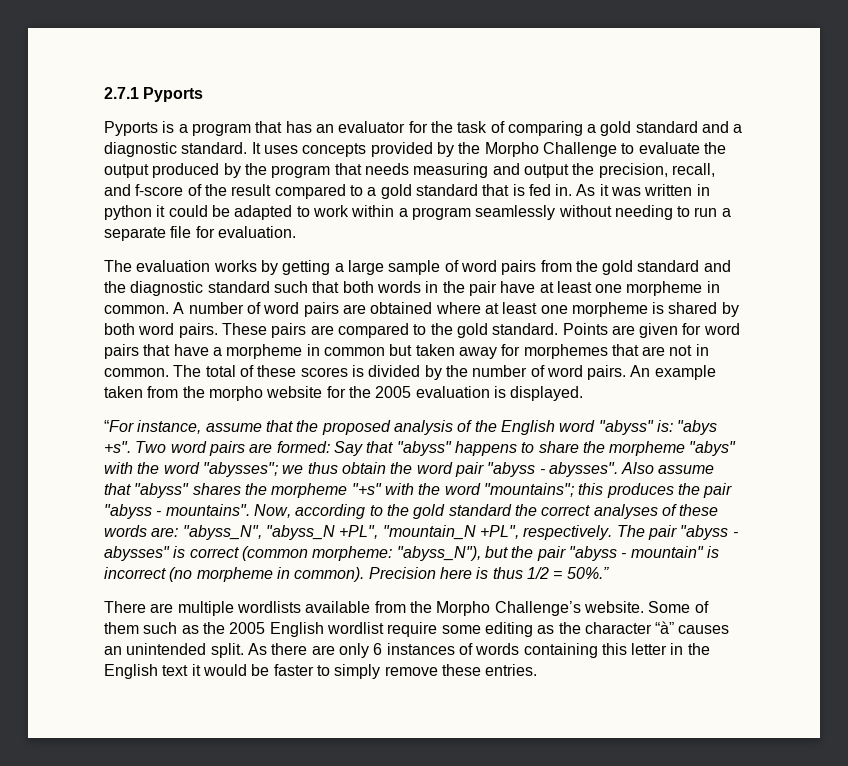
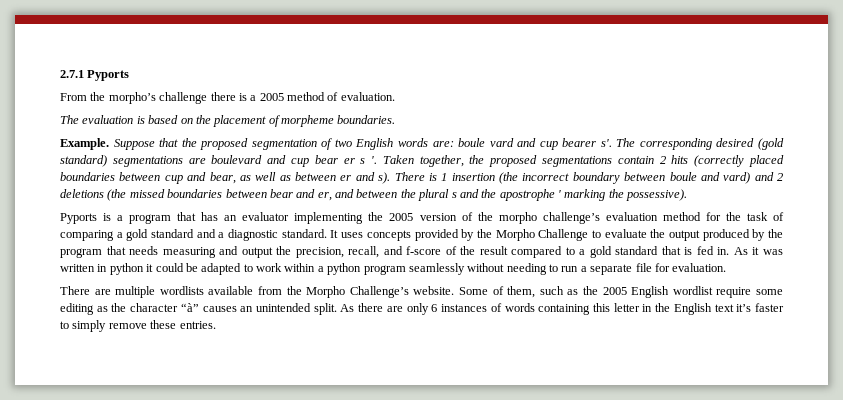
+ From the morpho’s challenge there is a 2005 method of evaluation.
+ The evaluation is based on the placement of morpheme boundaries.
+ Example. Suppose that the proposed segmentation of two English words are: boule vard and cup bearer s'. The corresponding desired (gold standard) segmentations are boulevard and cup bear er s '. Taken together, the proposed segmentations contain 2 hits (correctly placed boundaries between cup and bear, as well as between er and s). There is 1 insertion (the incorrect boundary between boule and vard) and 2 deletions (the missed boundaries between bear and er, and between the plural s and the apostrophe ' marking the possessive).
- Pyports is a program that has an evaluator for the task of comparing a gold standard and a diagnostic standard.
+ Pyports is a program that has an evaluator implementing the 2005 version of the morpho challenge’s evaluation method for the task of comparing a gold standard and a diagnostic standard.
- As it was written in python it could be adapted to work within a program seamlessly without needing to run a separate file for evaluation.
+ As it was written in python it could be adapted to work within a python program seamlessly without needing to run a separate file for evaluation.
- The evaluation works by getting a large sample of word pairs from the gold standard and the diagnostic standard such that both words in the pair have at least one morpheme in common. A number of word pairs are obtained where at least one morpheme is shared by both word pairs. These pairs are compared to the gold standard. Points are given for word pairs that have a morpheme in common but taken away for morphemes that are not in common. The total of these scores is divided by the number of word pairs. An example taken from the morpho website for the 2005 evaluation is displayed.
- “For instance, assume that the proposed analysis of the English word "abyss" is: "abys +s". Two word pairs are formed: Say that "abyss" happens to share the morpheme "abys" with the word "abysses"; we thus obtain the word pair "abyss - abysses". Also assume that "abyss" shares the morpheme "+s" with the word "mountains"; this produces the pair "abyss - mountains". Now, according to the gold standard the correct analyses of these words are: "abyss_N", "abyss_N +PL", "mountain_N +PL", respectively. The pair "abyss - abysses" is correct (common morpheme: "abyss_N"), but the pair "abyss - mountain" is incorrect (no morpheme in common). Precision here is thus 1/2 = 50%.”
- Some of them such as the 2005 English wordlist require some editing as the character “à” causes an unintended split.
+ Some of them, such as the 2005 English wordlist require some editing as the character “à” causes an unintended split.
- As there are only 6 instances of words containing this letter in the English text it would be faster to simply remove these entries.
+ As there are only 6 instances of words containing this letter in the English text it’s faster to simply remove these entries.

